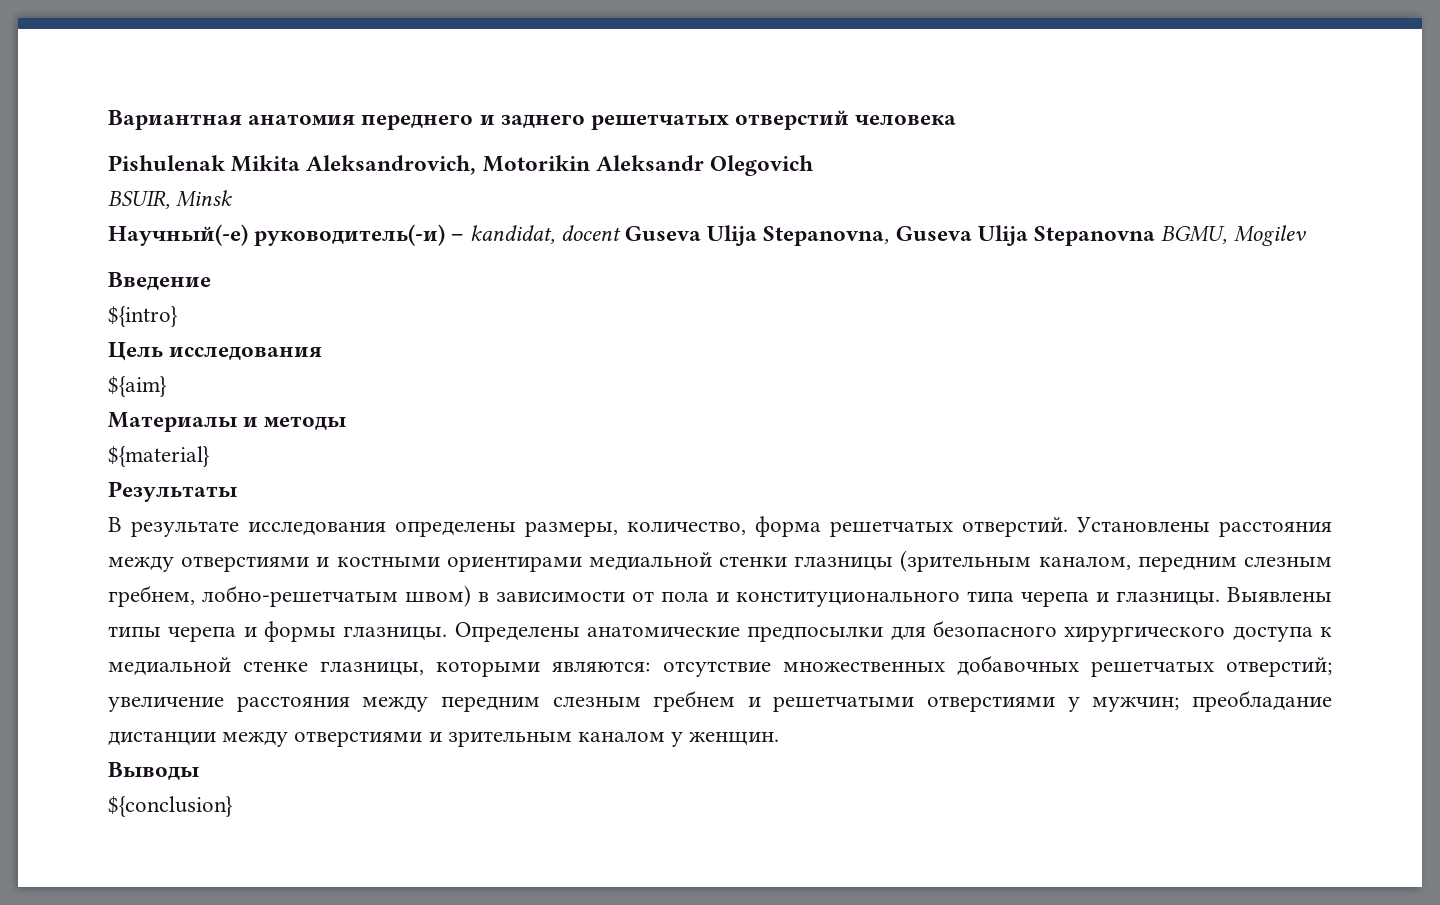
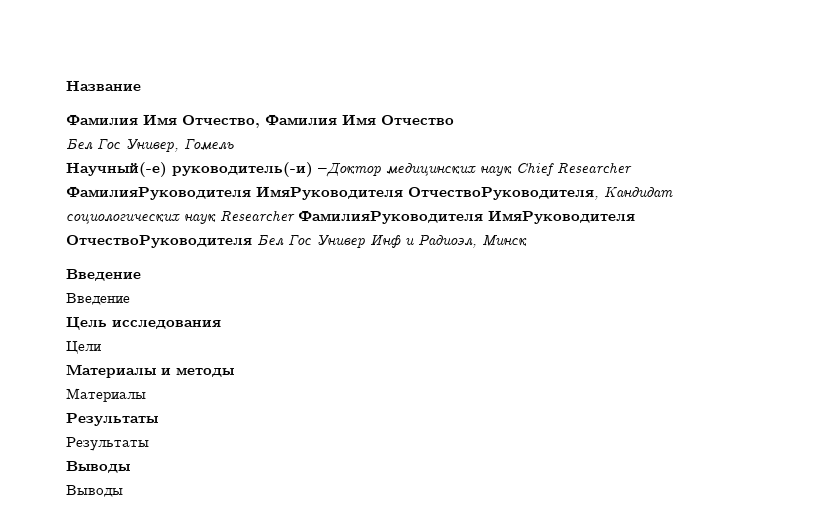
- Вариантная анатомия переднего и заднего решетчатых отверстий человека
- Pishulenak Mikita Aleksandrovich, Motorikin Aleksandr Olegovich
- BSUIR, Minsk
- Научный(-е) руководитель(-и) – kandidat, docent Guseva Ulija Stepanovna, Guseva Ulija Stepanovna BGMU, Mogilev
+ Название
+ Фамилия Имя Отчество, Фамилия Имя Отчество
+ Бел Гос Универ, Гомель
+ Научный(-е) руководитель(-и) –Доктор медицинских наук Chief Researcher ФамилияРуководителя ИмяРуководителя ОтчествоРуководителя, Кандидат социологических наук Researcher ФамилияРуководителя ИмяРуководителя ОтчествоРуководителя Бел Гос Универ Инф и Радиоэл, Минск
  Введение
- ${intro}
+ Введение
- ${aim}
+ Цели
  Материалы и методы
- ${material}
+ Материалы
  Результаты
- В результате исследования определены размеры, количество, форма решетчатых отверстий. Установлены расстояния между отверстиями и костными ориентирами медиальной стенки глазницы (зрительным каналом, передним слезным гребнем, лобно-решетчатым швом) в зависимости от пола и конституционального типа черепа и глазницы. Выявлены типы черепа и формы глазницы. Определены анатомические предпосылки для безопасного хирургического доступа к медиальной стенке глазницы, которыми являются: отсутствие множественных добавочных решетчатых отверстий; увеличение расстояния между передним слезным гребнем и решетчатыми отверстиями у мужчин; преобладание дистанции между отверстиями и зрительным каналом у женщин.
+ Результаты
  Выводы
- ${conclusion}
+ Выводы

